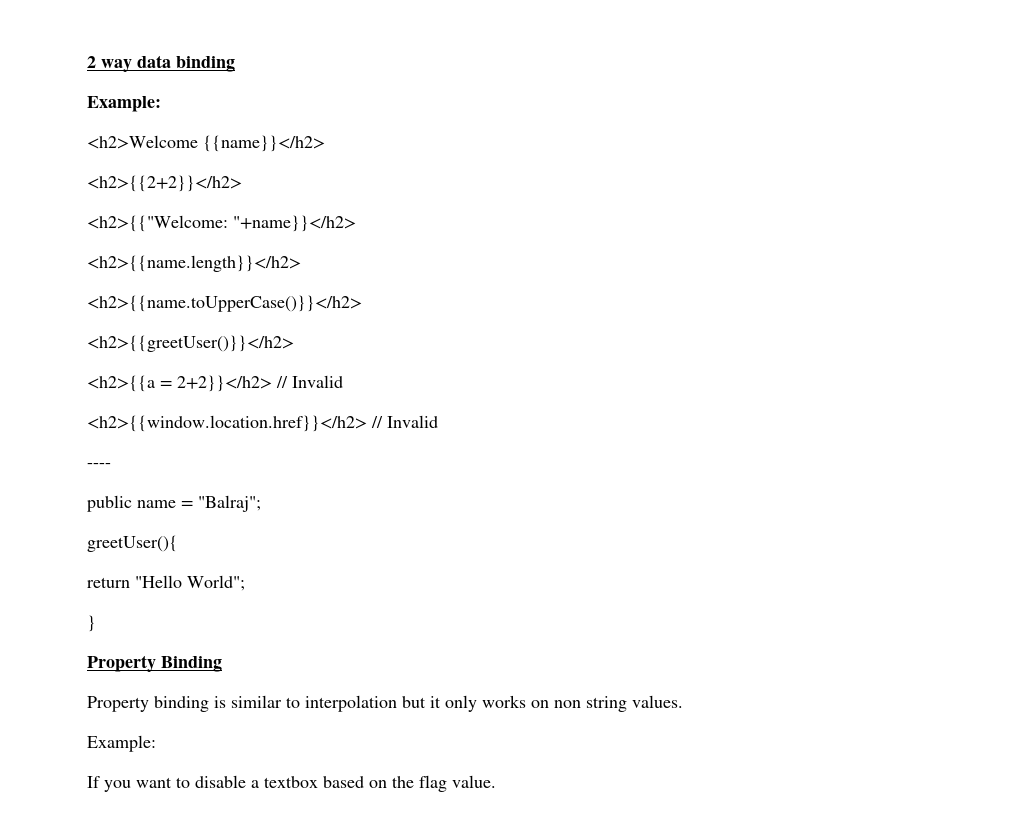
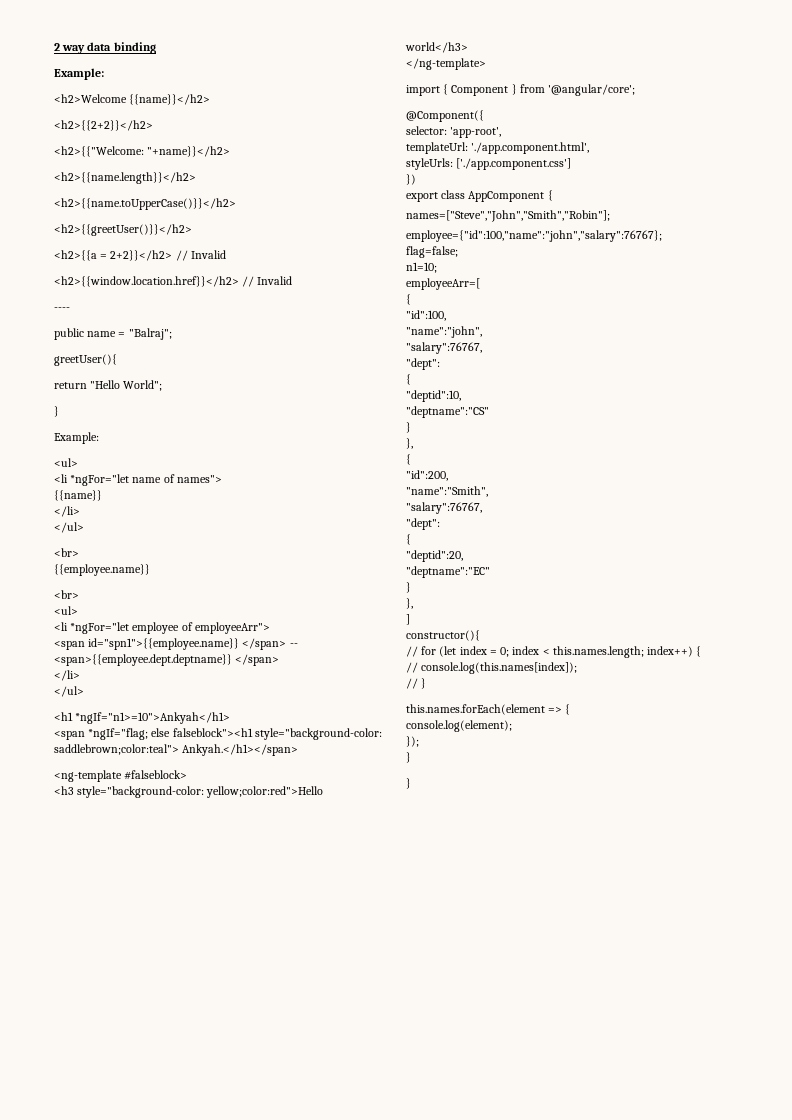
  return "Hello World";
  }
- Property Binding
- Property binding is similar to interpolation but it only works on non string values.
  Example:
- If you want to disable a textbox based on the flag value.
+ <ul>
+ <li *ngFor="let name of names">
+ {{name}}
+ </li>
+ </ul>
+ <br>
+ {{employee.name}}
+ <br>
+ <ul>
+ <li *ngFor="let employee of employeeArr">
+ <span id="spn1">{{employee.name}} </span> -- <span>{{employee.dept.deptname}} </span>
+ </li>
+ </ul>
+ <h1 *ngIf="n1>=10">Ankyah</h1>
+ <span *ngIf="flag; else falseblock"><h1 style="background-color: saddlebrown;color:teal"> Ankyah.</h1></span>
+ <ng-template #falseblock>
+ <h3 style="background-color: yellow;color:red">Hello world</h3>
+ </ng-template>
+ import { Component } from '@angular/core';
+ @Component({
+ selector: 'app-root',
+ templateUrl: './app.component.html',
+ styleUrls: ['./app.component.css']
+ })
+ export class AppComponent {
+ names=["Steve","John","Smith","Robin"];
+ employee={"id":100,"name":"john","salary":76767};
+ flag=false;
+ n1=10;
+ employeeArr=[
+ {
+ "id":100,
+ "name":"john",
+ "salary":76767,
+ "dept":
+ {
+ "deptid":10,
+ "deptname":"CS"
+ }
+ },
+ {
+ "id":200,
+ "name":"Smith",
+ "salary":76767,
+ "dept":
+ {
+ "deptid":20,
+ "deptname":"EC"
+ }
+ },
+ ]
+ constructor(){
+ // for (let index = 0; index < this.names.length; index++) {
+ // console.log(this.names[index]);
+ // }
+ this.names.forEach(element => {
+ console.log(element);
+ });
+ }
+ }

